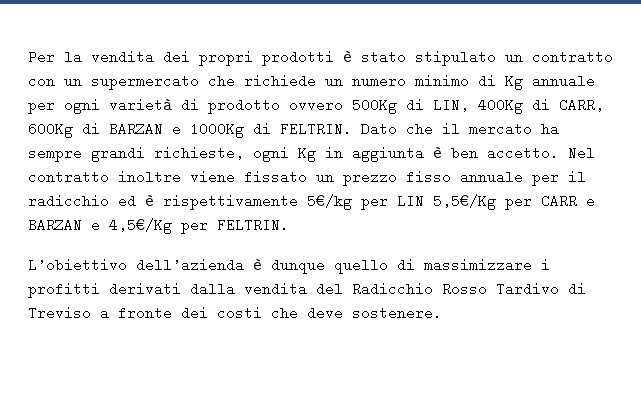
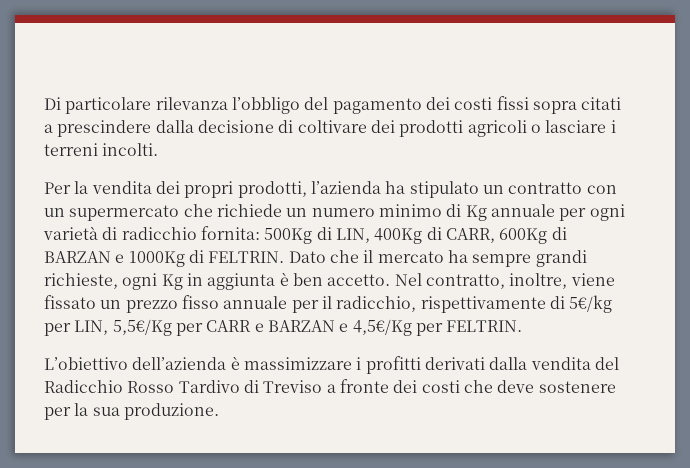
+ Di particolare rilevanza l’obbligo del pagamento dei costi fissi sopra citati a prescindere dalla decisione di coltivare dei prodotti agricoli o lasciare i terreni incolti.
- Per la vendita dei propri prodotti è stato stipulato un contratto con un supermercato che richiede un numero minimo di Kg annuale per ogni varietà di prodotto ovvero 500Kg di LIN, 400Kg di CARR, 600Kg di BARZAN e 1000Kg di FELTRIN.
+ Per la vendita dei propri prodotti, l’azienda ha stipulato un contratto con un supermercato che richiede un numero minimo di Kg annuale per ogni varietà di radicchio fornita: 500Kg di LIN, 400Kg di CARR, 600Kg di BARZAN e 1000Kg di FELTRIN.
- Nel contratto inoltre viene fissato un prezzo fisso annuale per il radicchio ed è rispettivamente 5€/kg per LIN 5,5€/Kg per CARR e BARZAN e 4,5€/Kg per FELTRIN.
+ Nel contratto, inoltre, viene fissato un prezzo fisso annuale per il radicchio, rispettivamente di 5€/kg per LIN, 5,5€/Kg per CARR e BARZAN e 4,5€/Kg per FELTRIN.
- L’obiettivo dell’azienda è dunque quello di massimizzare i profitti derivati dalla vendita del Radicchio Rosso Tardivo di Treviso a fronte dei costi che deve sostenere.
+ L’obiettivo dell’azienda è massimizzare i profitti derivati dalla vendita del Radicchio Rosso Tardivo di Treviso a fronte dei costi che deve sostenere per la sua produzione.

